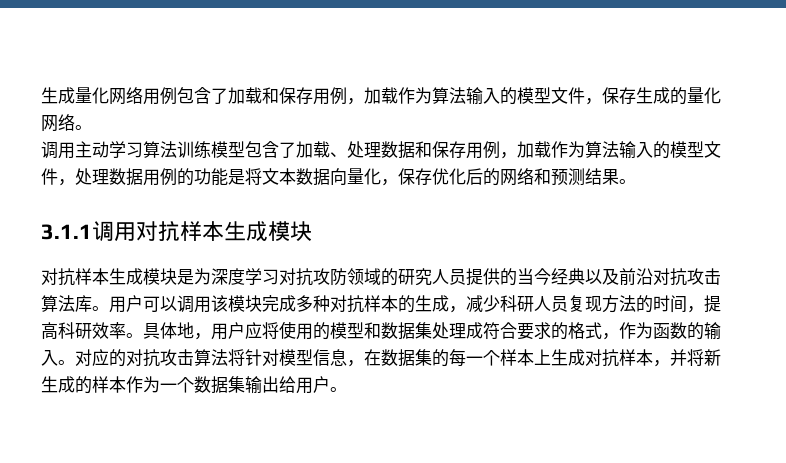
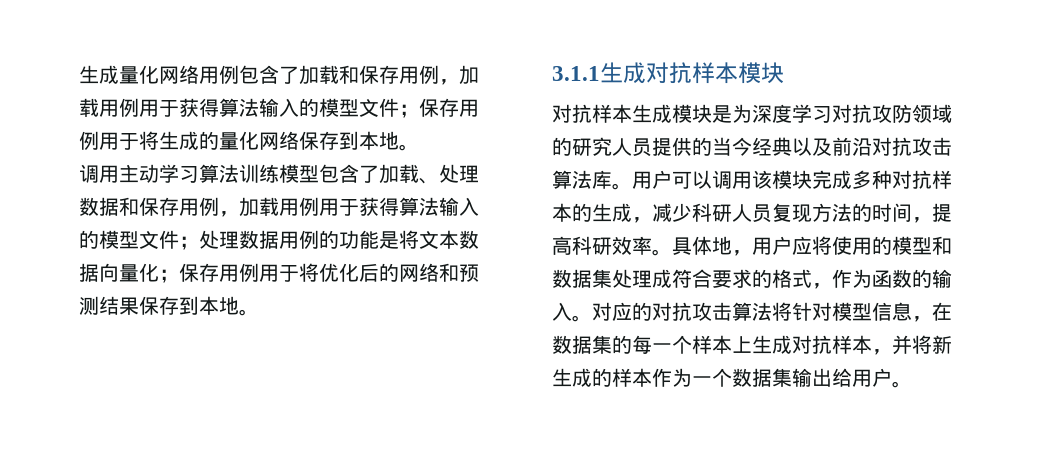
- 生成量化网络用例包含了加载和保存用例，加载作为算法输入的模型文件，保存生成的量化网络。
+ 生成量化网络用例包含了加载和保存用例，加载用例用于获得算法输入的模型文件；保存用例用于将生成的量化网络保存到本地。
- 调用主动学习算法训练模型包含了加载、处理数据和保存用例，加载作为算法输入的模型文件，处理数据用例的功能是将文本数据向量化，保存优化后的网络和预测结果。
+ 调用主动学习算法训练模型包含了加载、处理数据和保存用例，加载用例用于获得算法输入的模型文件；处理数据用例的功能是将文本数据向量化；保存用例用于将优化后的网络和预测结果保存到本地。
- 3.1.1调用对抗样本生成模块
+ 3.1.1生成对抗样本模块

